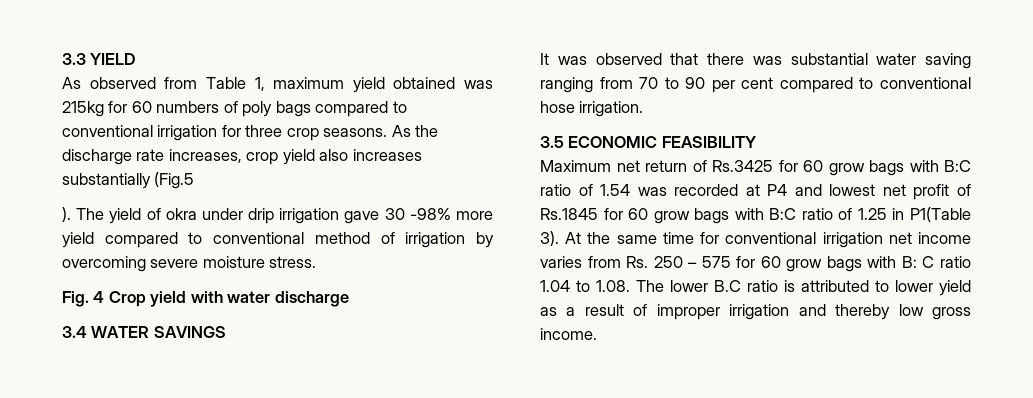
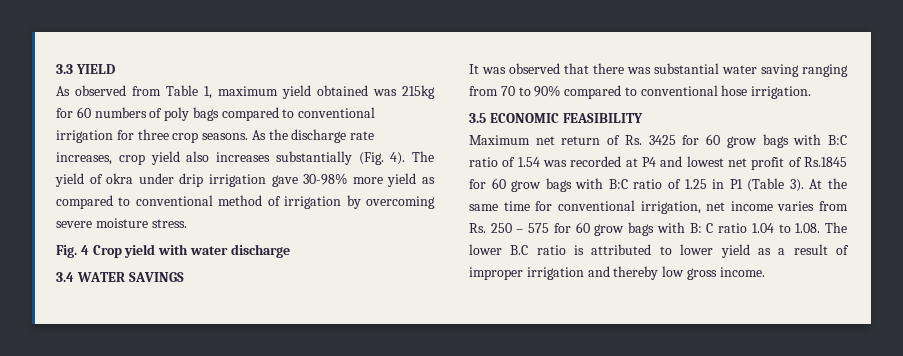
- As the discharge rate increases, crop yield also increases substantially (Fig.5
- ).
+ As the discharge rate increases, crop yield also increases substantially (Fig. 4).
- The yield of okra under drip irrigation gave 30 -98% more yield compared to conventional method of irrigation by overcoming severe moisture stress.
+ The yield of okra under drip irrigation gave 30-98% more yield as compared to conventional method of irrigation by overcoming severe moisture stress.
- It was observed that there was substantial water saving ranging from 70 to 90 per cent compared to conventional hose irrigation.
+ It was observed that there was substantial water saving ranging from 70 to 90% compared to conventional hose irrigation.
- Maximum net return of Rs.3425 for 60 grow bags with B:C ratio of 1.54 was recorded at P4 and lowest net profit of Rs.1845 for 60 grow bags with B:C ratio of 1.25 in P1(Table 3).
+ Maximum net return of Rs. 3425 for 60 grow bags with B:C ratio of 1.54 was recorded at P4 and lowest net profit of Rs.1845 for 60 grow bags with B:C ratio of 1.25 in P1 (Table 3).
- At the same time for conventional irrigation net income varies from Rs. 250 – 575 for 60 grow bags with B: C ratio 1.04 to 1.08. The lower B.C ratio is attributed to lower yield as a result of improper irrigation and thereby low gross income.
+ At the same time for conventional irrigation, net income varies from Rs. 250 – 575 for 60 grow bags with B: C ratio 1.04 to 1.08. The lower B.C ratio is attributed to lower yield as a result of improper irrigation and thereby low gross income.

